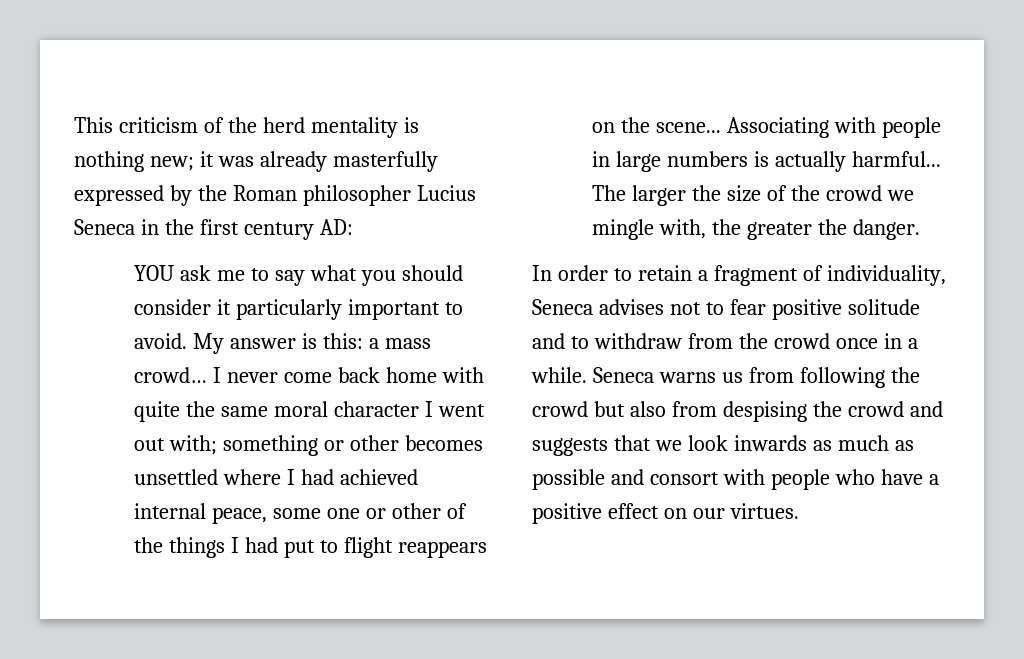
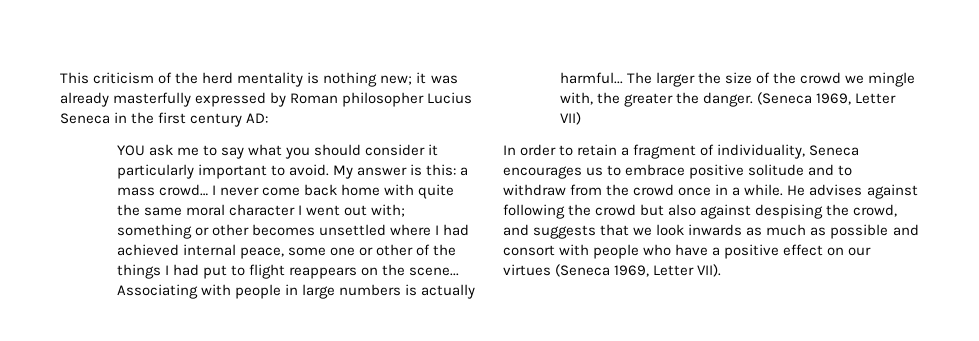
- This criticism of the herd mentality is nothing new; it was already masterfully expressed by the Roman philosopher Lucius Seneca in the first century AD:
+ This criticism of the herd mentality is nothing new; it was already masterfully expressed by Roman philosopher Lucius Seneca in the first century AD:
+ (Seneca 1969, Letter VII)
- In order to retain a fragment of individuality, Seneca advises not to fear positive solitude and to withdraw from the crowd once in a while.
+ In order to retain a fragment of individuality, Seneca encourages us to embrace positive solitude and to withdraw from the crowd once in a while.
- Seneca warns us from following the crowd but also from despising the crowd and suggests that we look inwards as much as possible and consort with people who have a positive effect on our virtues.
+ He advises against following the crowd but also against despising the crowd, and suggests that we look inwards as much as possible and consort with people who have a positive effect on our virtues (Seneca 1969, Letter VII).

